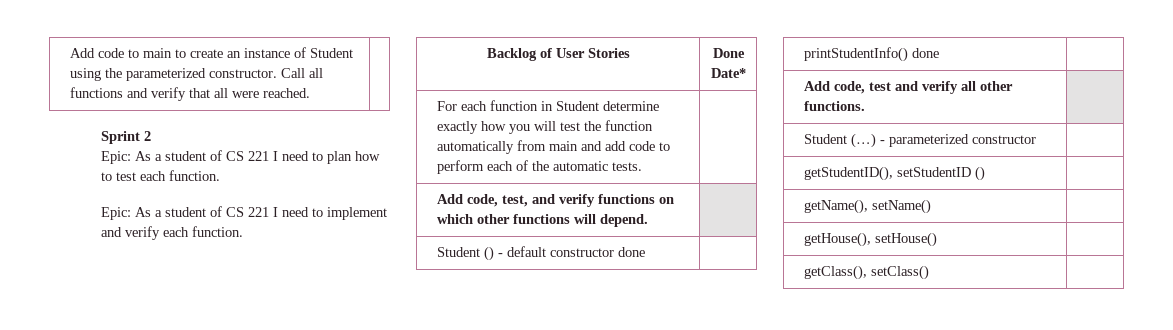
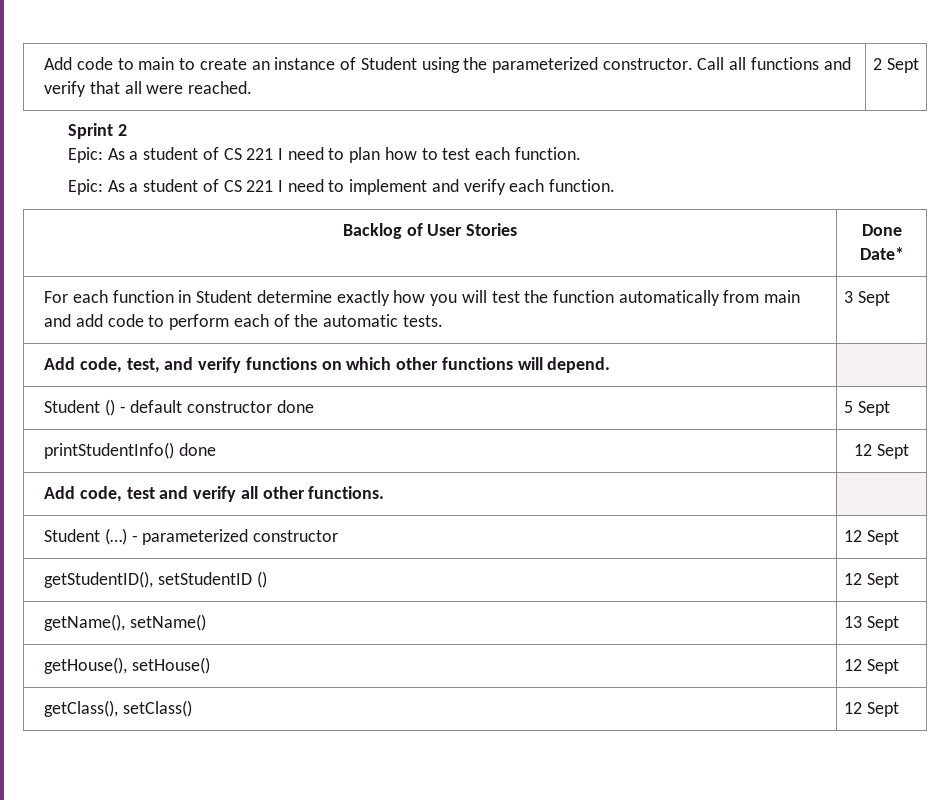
- Add code to main to create an instance of Student using the parameterized constructor. Call all functions and verify that all were reached. |
+ Add code to main to create an instance of Student using the parameterized constructor. Call all functions and verify that all were reached. | 2 Sept
- For each function in Student determine exactly how you will test the function automatically from main and add code to perform each of the automatic tests. |
+ For each function in Student determine exactly how you will test the function automatically from main and add code to perform each of the automatic tests. | 3 Sept
- Student () - default constructor done |
+ Student () - default constructor done | 5 Sept
- printStudentInfo() done |
+ printStudentInfo() done | 12 Sept
- Student (…) - parameterized constructor |
+ Student (…) - parameterized constructor | 12 Sept
- getStudentID(), setStudentID () |
+ getStudentID(), setStudentID () | 12 Sept
- getName(), setName() |
+ getName(), setName() | 13 Sept
- getHouse(), setHouse() |
+ getHouse(), setHouse() | 12 Sept
- getClass(), setClass() |
+ getClass(), setClass() | 12 Sept

